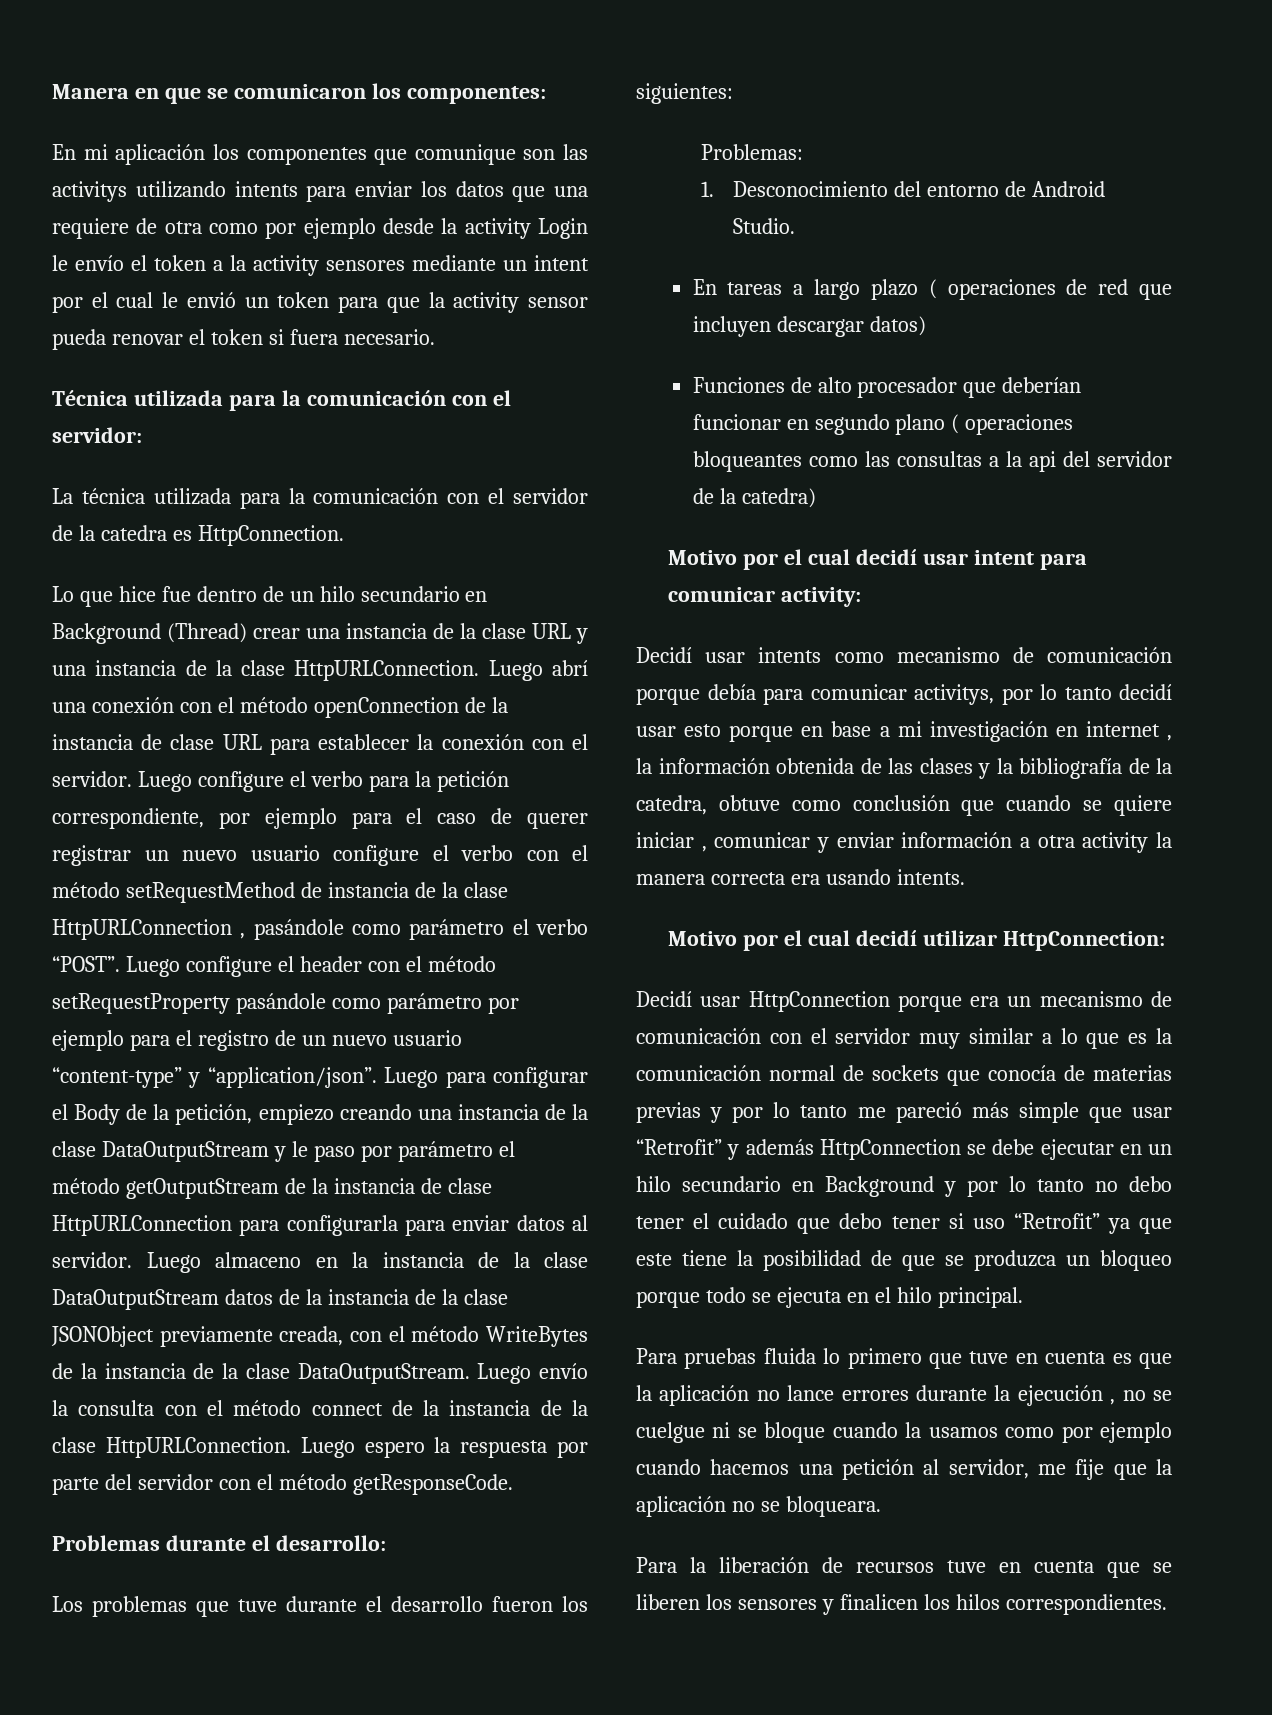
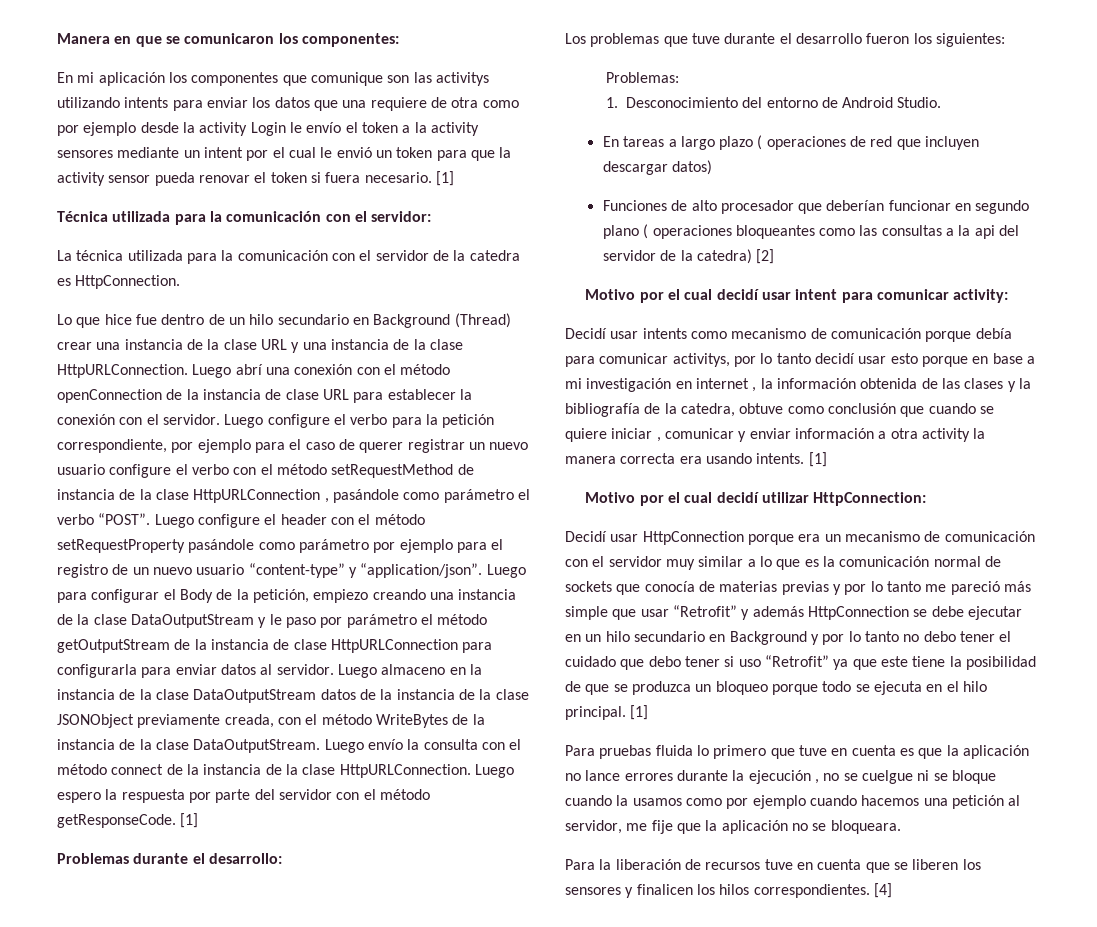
- En mi aplicación los componentes que comunique son las activitys utilizando intents para enviar los datos que una requiere de otra como por ejemplo desde la activity Login le envío el token a la activity sensores mediante un intent por el cual le envió un token para que la activity sensor pueda renovar el token si fuera necesario.
+ En mi aplicación los componentes que comunique son las activitys utilizando intents para enviar los datos que una requiere de otra como por ejemplo desde la activity Login le envío el token a la activity sensores mediante un intent por el cual le envió un token para que la activity sensor pueda renovar el token si fuera necesario. [1]
- Luego espero la respuesta por parte del servidor con el método getResponseCode.
+ Luego espero la respuesta por parte del servidor con el método getResponseCode. [1]
- Funciones de alto procesador que deberían funcionar en segundo plano ( operaciones bloqueantes como las consultas a la api del servidor de la catedra)
+ Funciones de alto procesador que deberían funcionar en segundo plano ( operaciones bloqueantes como las consultas a la api del servidor de la catedra) [2]
- Decidí usar intents como mecanismo de comunicación porque debía para comunicar activitys, por lo tanto decidí usar esto porque en base a mi investigación en internet , la información obtenida de las clases y la bibliografía de la catedra, obtuve como conclusión que cuando se quiere iniciar , comunicar y enviar información a otra activity la manera correcta era usando intents.
+ Decidí usar intents como mecanismo de comunicación porque debía para comunicar activitys, por lo tanto decidí usar esto porque en base a mi investigación en internet , la información obtenida de las clases y la bibliografía de la catedra, obtuve como conclusión que cuando se quiere iniciar , comunicar y enviar información a otra activity la manera correcta era usando intents. [1]
- Decidí usar HttpConnection porque era un mecanismo de comunicación con el servidor muy similar a lo que es la comunicación normal de sockets que conocía de materias previas y por lo tanto me pareció más simple que usar “Retrofit” y además HttpConnection se debe ejecutar en un hilo secundario en Background y por lo tanto no debo tener el cuidado que debo tener si uso “Retrofit” ya que este tiene la posibilidad de que se produzca un bloqueo porque todo se ejecuta en el hilo principal.
+ Decidí usar HttpConnection porque era un mecanismo de comunicación con el servidor muy similar a lo que es la comunicación normal de sockets que conocía de materias previas y por lo tanto me pareció más simple que usar “Retrofit” y además HttpConnection se debe ejecutar en un hilo secundario en Background y por lo tanto no debo tener el cuidado que debo tener si uso “Retrofit” ya que este tiene la posibilidad de que se produzca un bloqueo porque todo se ejecuta en el hilo principal. [1]
+ [4]

